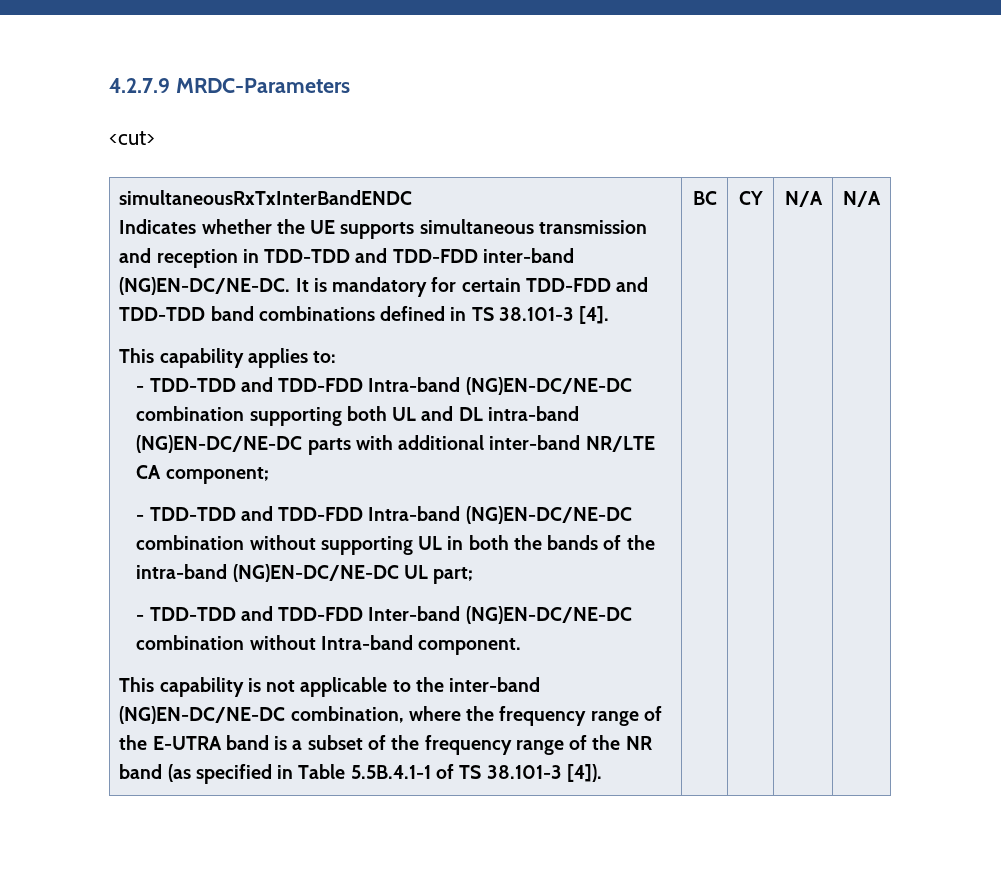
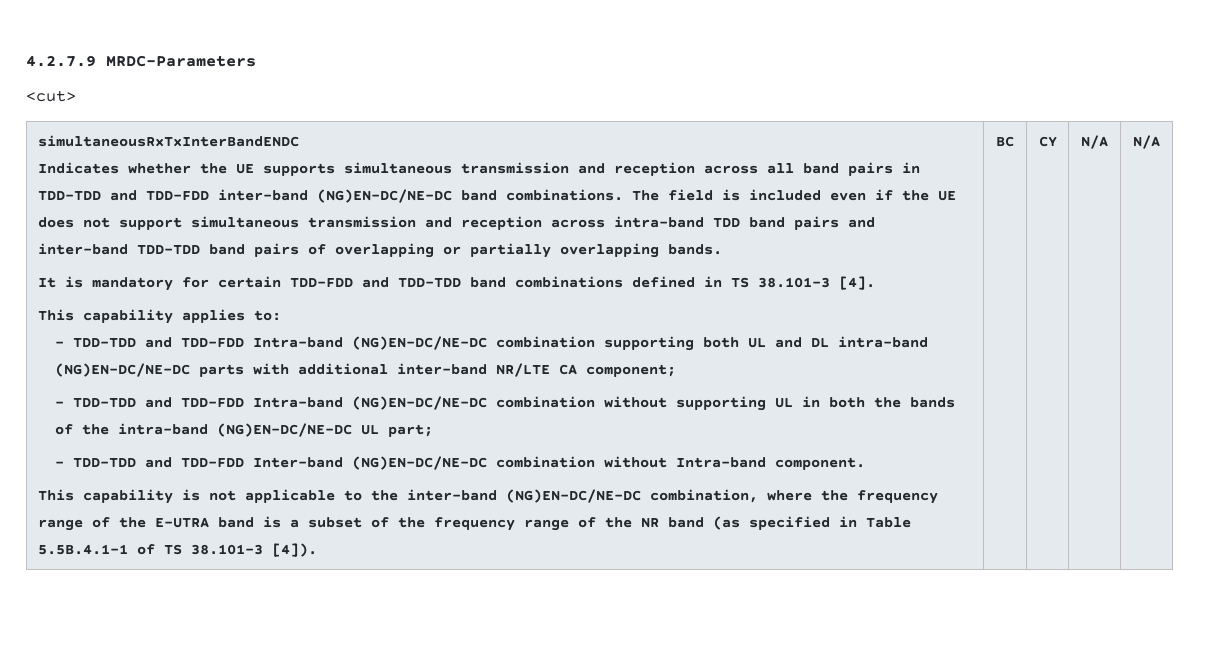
- Indicates whether the UE supports simultaneous transmission and reception in TDD-TDD and TDD-FDD inter-band (NG)EN-DC/NE-DC. It is mandatory for certain TDD-FDD and TDD-TDD band combinations defined in TS 38.101-3 [4].
+ Indicates whether the UE supports simultaneous transmission and reception across all band pairs in TDD-TDD and TDD-FDD inter-band (NG)EN-DC/NE-DC band combinations. The field is included even if the UE does not support simultaneous transmission and reception across intra-band TDD band pairs and inter-band TDD-TDD band pairs of overlapping or partially overlapping bands.
+ It is mandatory for certain TDD-FDD and TDD-TDD band combinations defined in TS 38.101-3 [4].

